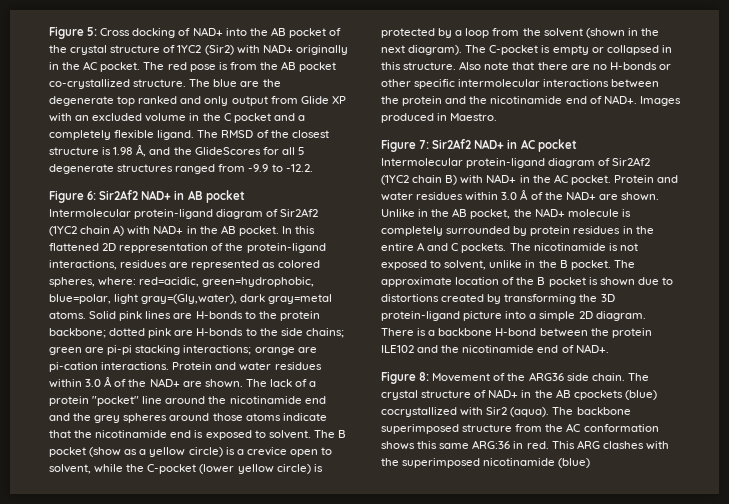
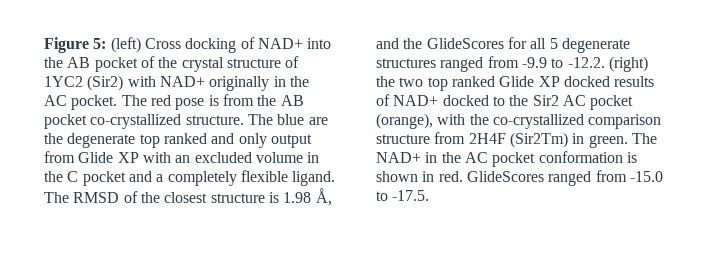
- Figure 5: Cross docking of NAD+ into the AB pocket of the crystal structure of 1YC2 (Sir2) with NAD+ originally in the AC pocket.
+ Figure 5: (left) Cross docking of NAD+ into the AB pocket of the crystal structure of 1YC2 (Sir2) with NAD+ originally in the AC pocket.
- The RMSD of the closest structure is 1.98 Å, and the GlideScores for all 5 degenerate structures ranged from -9.9 to -12.2.
- Figure 6: Sir2Af2 NAD+ in AB pocket
- Intermolecular protein-ligand diagram of Sir2Af2 (1YC2 chain A) with NAD+ in the AB pocket. In this flattened 2D reppresentation of the protein-ligand interactions, residues are represented as colored spheres, where: red=acidic, green=hydrophobic, blue=polar, light gray=(Gly,water), dark gray=metal atoms. Solid pink lines are H-bonds to the protein backbone; dotted pink are H-bonds to the side chains; green are pi-pi stacking interactions; orange are pi-cation interactions. Protein and water residues within 3.0 Å of the NAD+ are shown. The lack of a protein "pocket" line around the nicotinamide end and the grey spheres around those atoms indicate that the nicotinamide end is exposed to solvent. The B pocket (show as a yellow circle) is a crevice open to solvent, while the C-pocket (lower yellow circle) is protected by a loop from the solvent (shown in the next diagram). The C-pocket is empty or collapsed in this structure. Also note that there are no H-bonds or other specific intermolecular interactions between the protein and the nicotinamide end of NAD+. Images produced in Maestro.
- Figure 7: Sir2Af2 NAD+ in AC pocket
- Intermolecular protein-ligand diagram of Sir2Af2 (1YC2 chain B) with NAD+ in the AC pocket. Protein and water residues within 3.0 Å of the NAD+ are shown. Unlike in the AB pocket, the NAD+ molecule is completely surrounded by protein residues in the entire A and C pockets. The nicotinamide is not exposed to solvent, unlike in the B pocket. The approximate location of the B pocket is shown due to distortions created by transforming the 3D protein-ligand picture into a simple 2D diagram. There is a backbone H-bond between the protein ILE102 and the nicotinamide end of NAD+.
- Figure 8: Movement of the ARG36 side chain. The crystal structure of NAD+ in the AB cpockets (blue) cocrystallized with Sir2 (aqua). The backbone superimposed structure from the AC conformation shows this same ARG:36 in red. This ARG clashes with the superimposed nicotinamide (blue)
+ The RMSD of the closest structure is 1.98 Å, and the GlideScores for all 5 degenerate structures ranged from -9.9 to -12.2. (right) the two top ranked Glide XP docked results of NAD+ docked to the Sir2 AC pocket (orange), with the co-crystallized comparison structure from 2H4F (Sir2Tm) in green. The NAD+ in the AC pocket conformation is shown in red. GlideScores ranged from -15.0 to -17.5.

